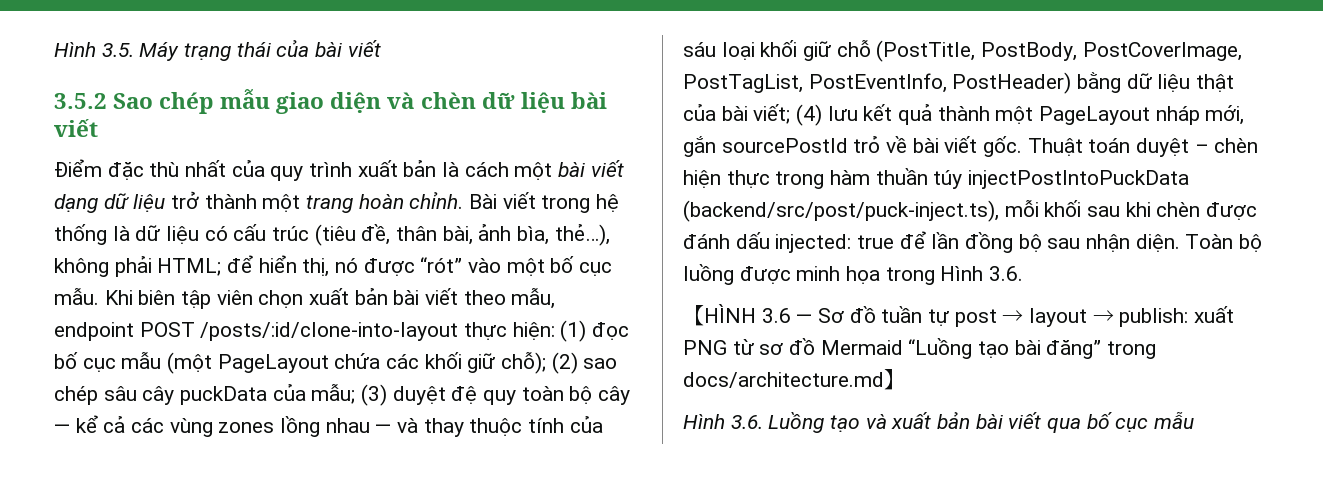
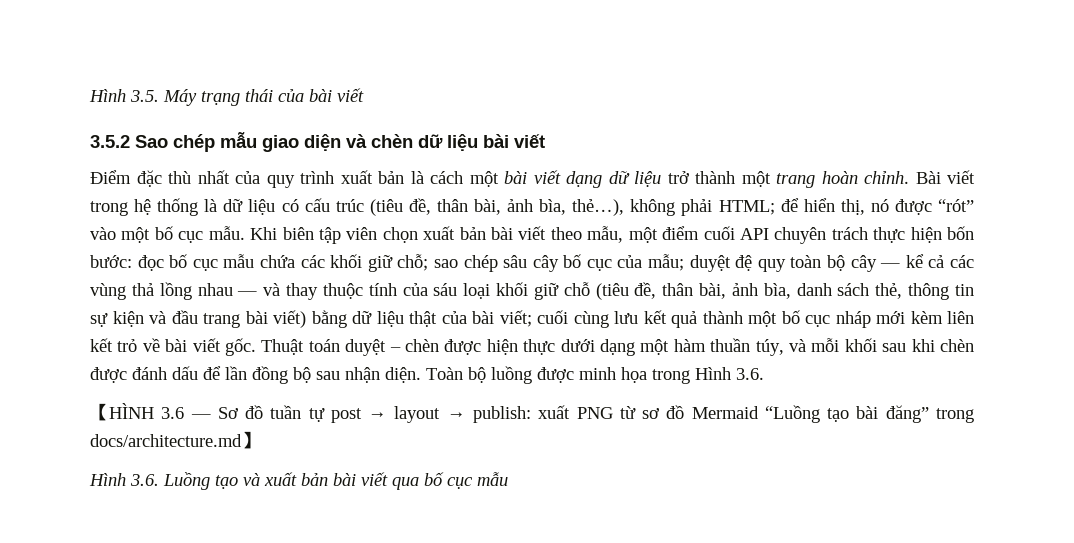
- Khi biên tập viên chọn xuất bản bài viết theo mẫu, endpoint POST /posts/:id/clone-into-layout thực hiện: (1) đọc bố cục mẫu (một PageLayout chứa các khối giữ chỗ); (2) sao chép sâu cây puckData của mẫu;
+ Khi biên tập viên chọn xuất bản bài viết theo mẫu, một điểm cuối API chuyên trách thực hiện bốn bước: đọc bố cục mẫu chứa các khối giữ chỗ; sao chép sâu cây bố cục của mẫu;
- (3) duyệt đệ quy toàn bộ cây — kể cả các vùng zones lồng nhau — và thay thuộc tính của sáu loại khối giữ chỗ (PostTitle, PostBody, PostCoverImage, PostTagList, PostEventInfo, PostHeader) bằng dữ liệu thật của bài viết;
+ duyệt đệ quy toàn bộ cây — kể cả các vùng thả lồng nhau — và thay thuộc tính của sáu loại khối giữ chỗ (tiêu đề, thân bài, ảnh bìa, danh sách thẻ, thông tin sự kiện và đầu trang bài viết) bằng dữ liệu thật của bài viết;
- (4) lưu kết quả thành một PageLayout nháp mới, gắn sourcePostId trỏ về bài viết gốc.
+ cuối cùng lưu kết quả thành một bố cục nháp mới kèm liên kết trỏ về bài viết gốc.
- Thuật toán duyệt – chèn hiện thực trong hàm thuần túy injectPostIntoPuckData (backend/src/post/puck-inject.ts), mỗi khối sau khi chèn được đánh dấu injected: true để lần đồng bộ sau nhận diện.
+ Thuật toán duyệt – chèn được hiện thực dưới dạng một hàm thuần túy, và mỗi khối sau khi chèn được đánh dấu để lần đồng bộ sau nhận diện.

